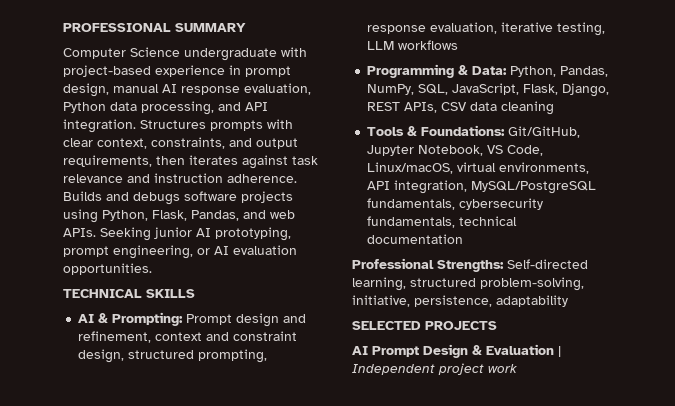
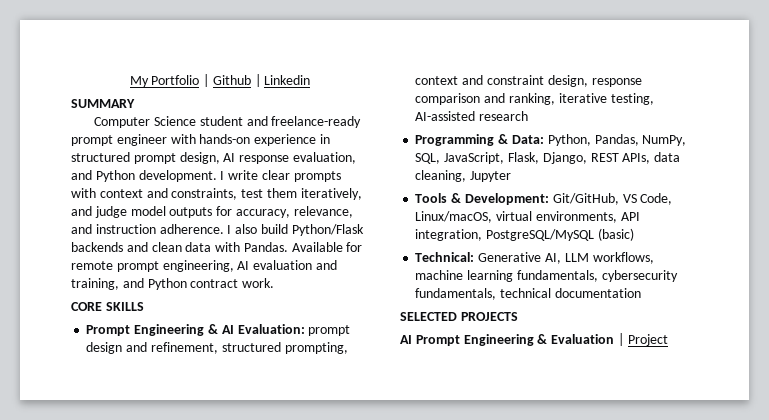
- PROFESSIONAL SUMMARY
- Computer Science undergraduate with project-based experience in prompt design, manual AI response evaluation, Python data processing, and API integration. Structures prompts with clear context, constraints, and output requirements, then iterates against task relevance and instruction adherence. Builds and debugs software projects using Python, Flask, Pandas, and web APIs. Seeking junior AI prototyping, prompt engineering, or AI evaluation opportunities.
- TECHNICAL SKILLS
- AI & Prompting: Prompt design and refinement, context and constraint design, structured prompting, response evaluation, iterative testing, LLM workflows
+ My Portfolio | Github | Linkedin
+ SUMMARY
+ Computer Science student and freelance-ready prompt engineer with hands-on experience in structured prompt design, AI response evaluation, and Python development. I write clear prompts with context and constraints, test them iteratively, and judge model outputs for accuracy, relevance, and instruction adherence. I also build Python/Flask backends and clean data with Pandas. Available for remote prompt engineering, AI evaluation and training, and Python contract work.
+ CORE SKILLS
+ Prompt Engineering & AI Evaluation: prompt design and refinement, structured prompting, context and constraint design, response comparison and ranking, iterative testing, AI-assisted research
- Programming & Data: Python, Pandas, NumPy, SQL, JavaScript, Flask, Django, REST APIs, CSV data cleaning
+ Programming & Data: Python, Pandas, NumPy, SQL, JavaScript, Flask, Django, REST APIs, data cleaning, Jupyter
- Tools & Foundations: Git/GitHub, Jupyter Notebook, VS Code, Linux/macOS, virtual environments, API integration, MySQL/PostgreSQL fundamentals, cybersecurity fundamentals, technical documentation
+ Tools & Development: Git/GitHub, VS Code, Linux/macOS, virtual environments, API integration, PostgreSQL/MySQL (basic)
+ Technical: Generative AI, LLM workflows, machine learning fundamentals, cybersecurity fundamentals, technical documentation
- Professional Strengths: Self-directed learning, structured problem-solving, initiative, persistence, adaptability
- AI Prompt Design & Evaluation | Independent project work
+ AI Prompt Engineering & Evaluation | Project

